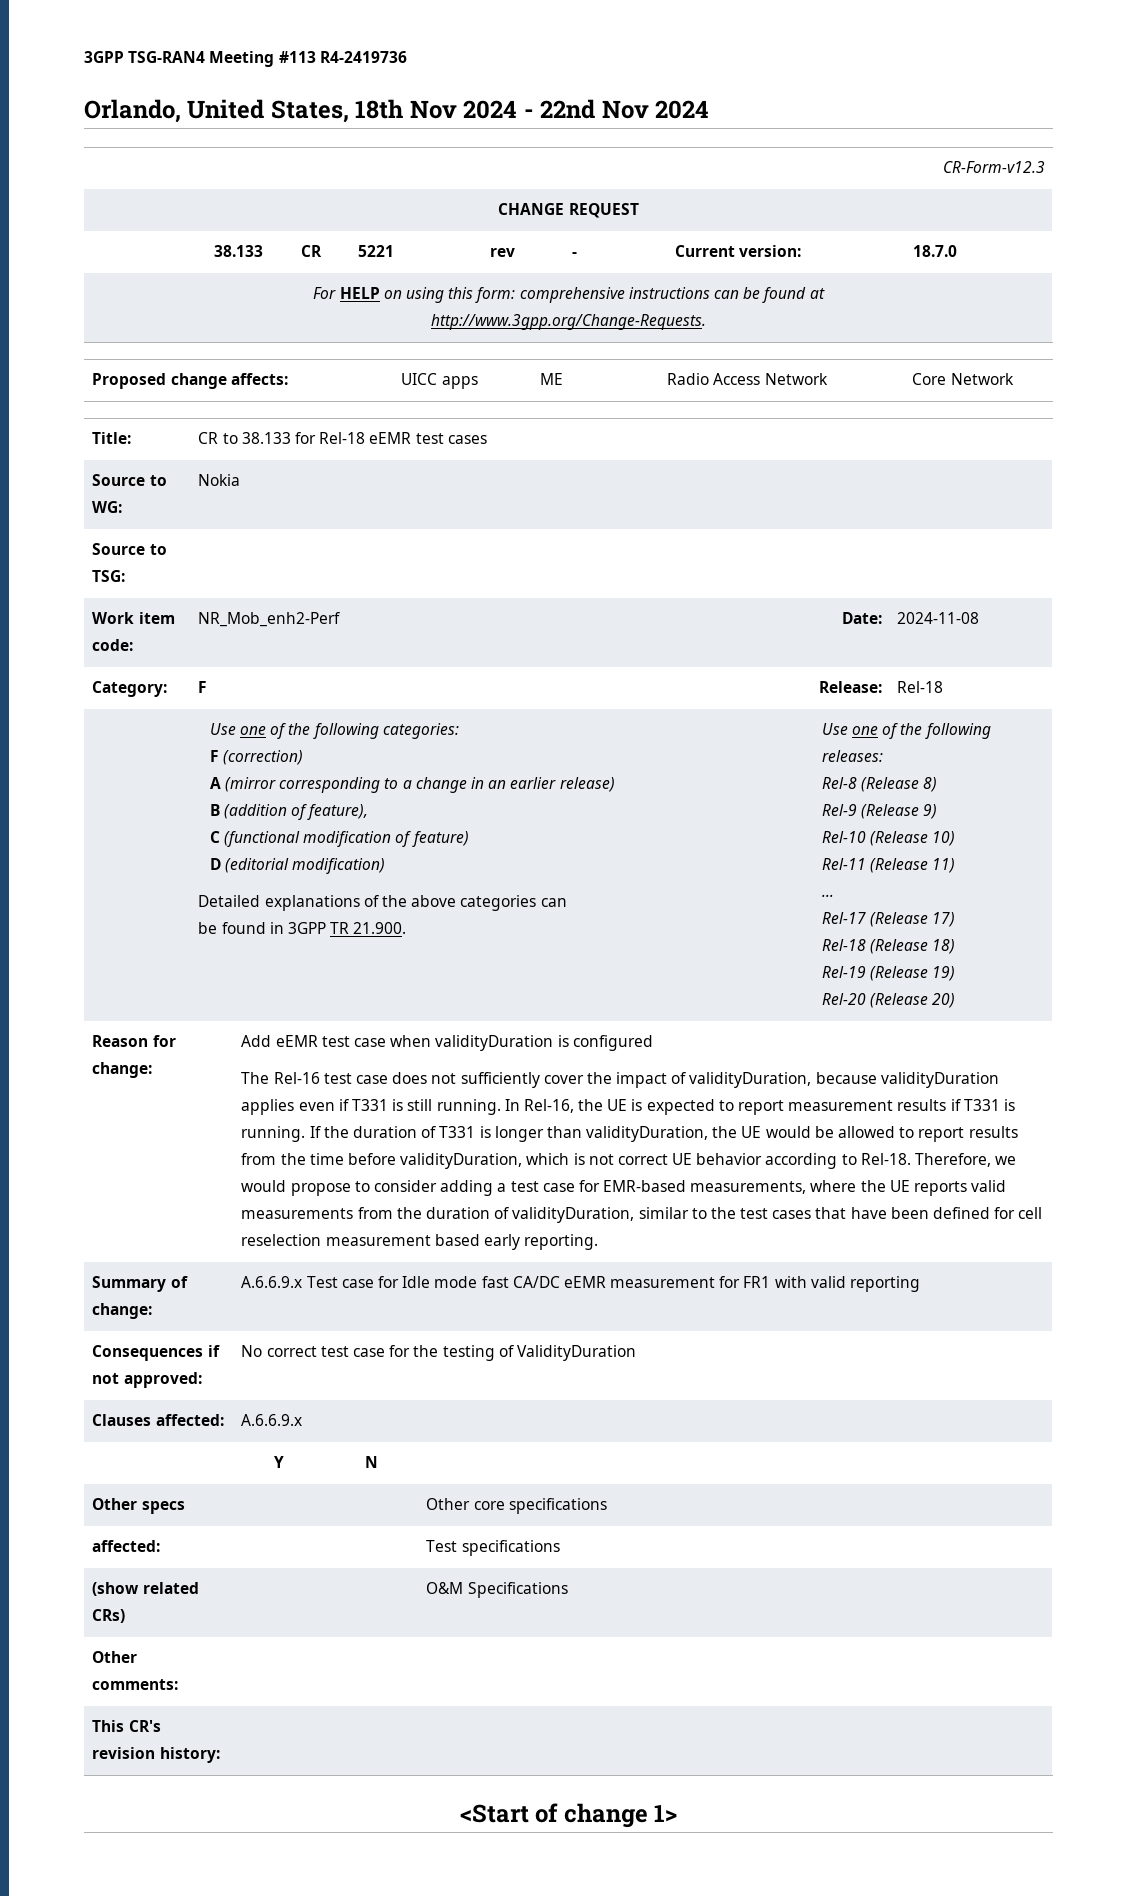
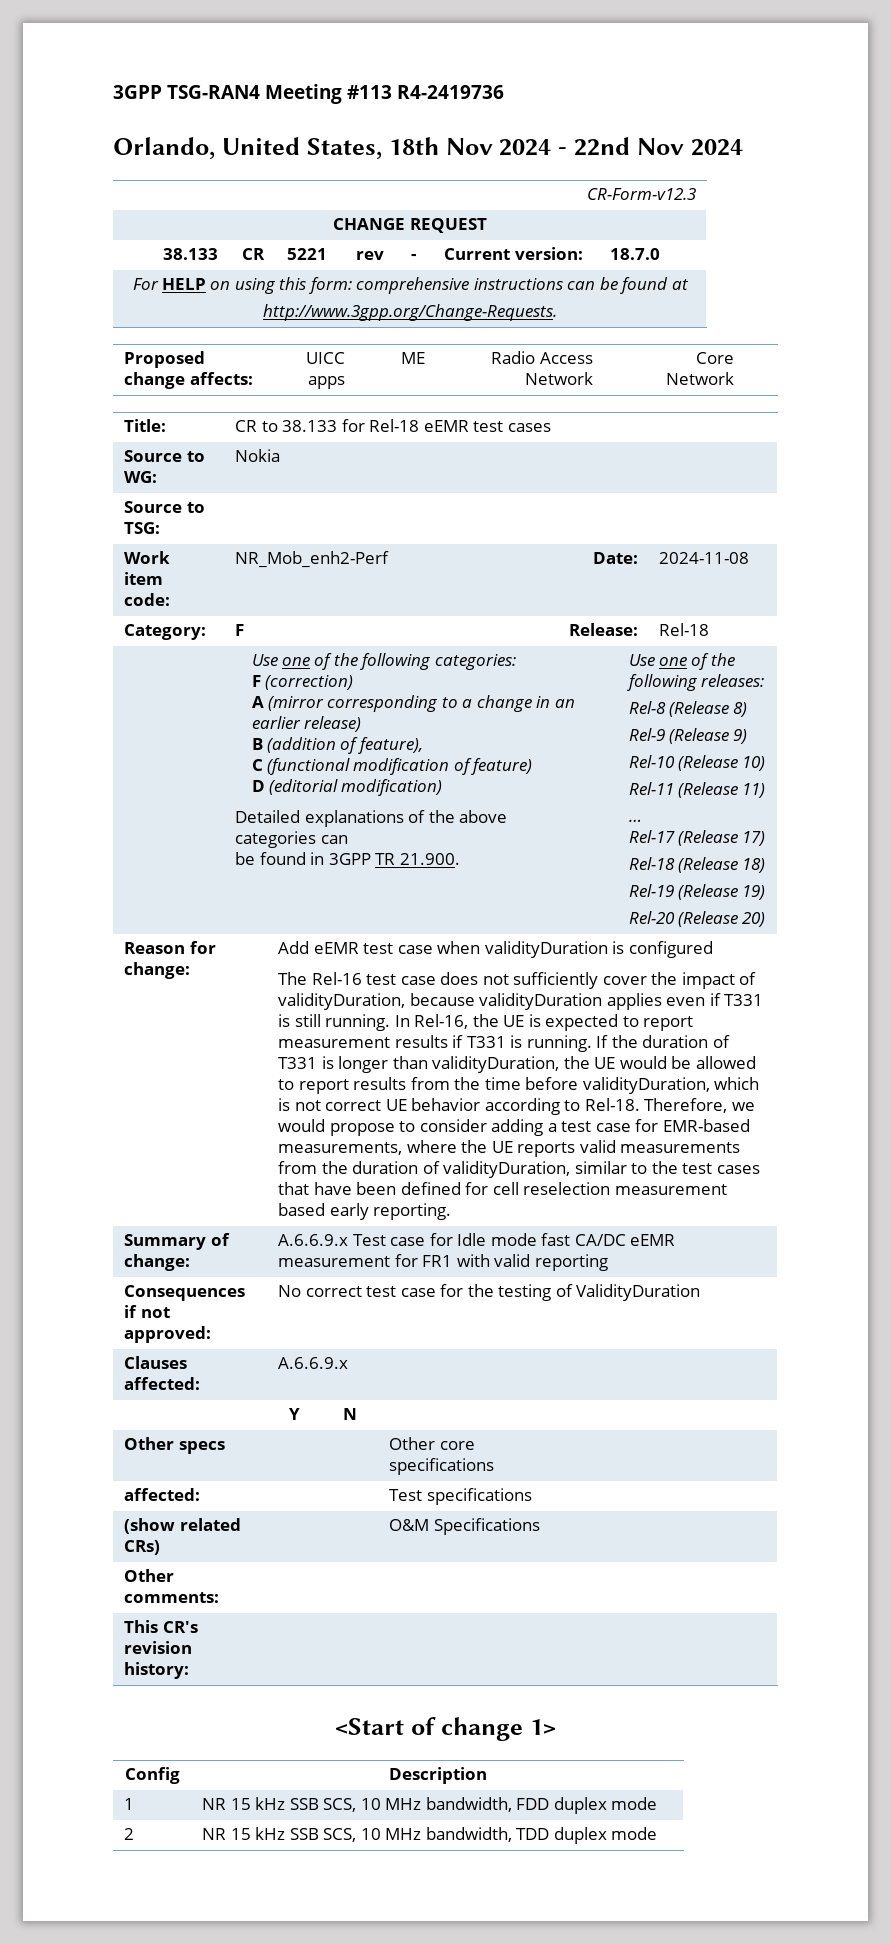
+ Config | Description
+ 1 | NR 15 kHz SSB SCS, 10 MHz bandwidth, FDD duplex mode
+ 2 | NR 15 kHz SSB SCS, 10 MHz bandwidth, TDD duplex mode

